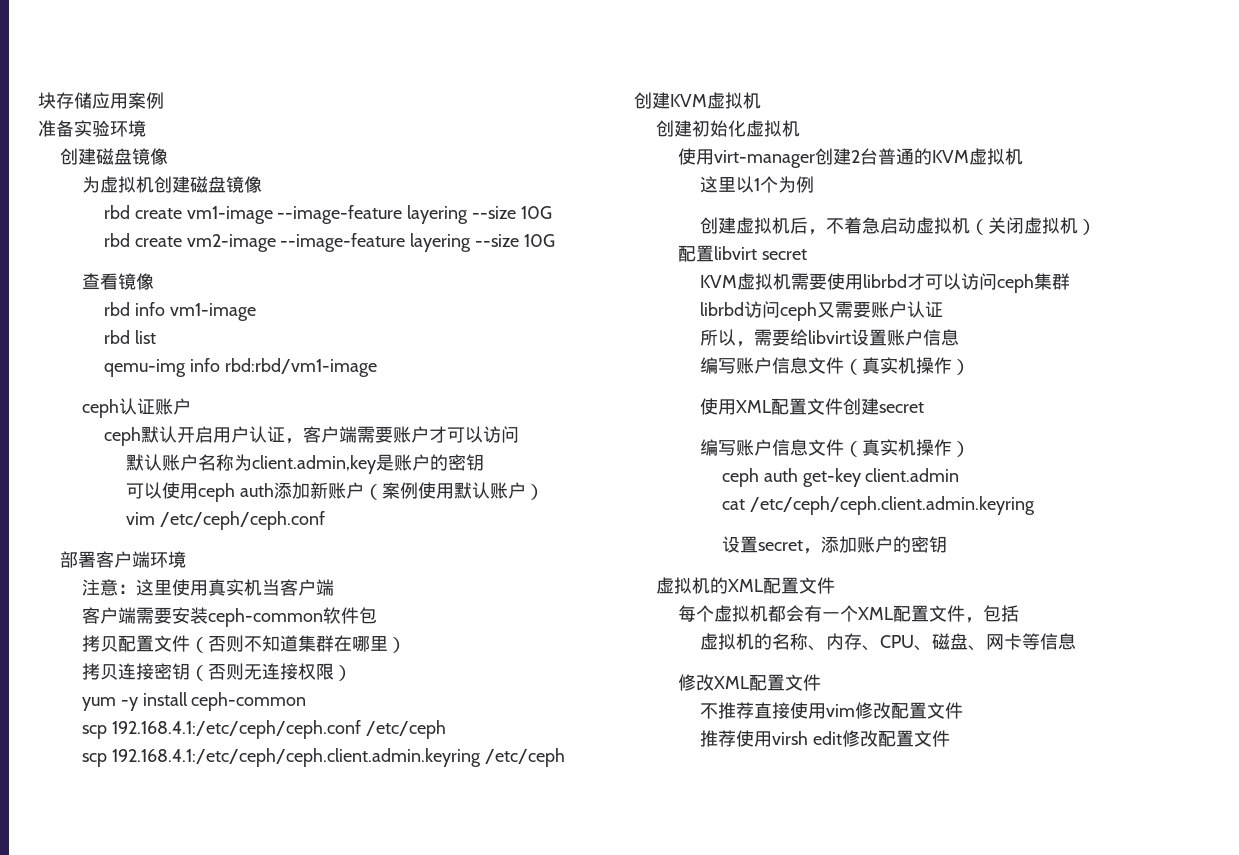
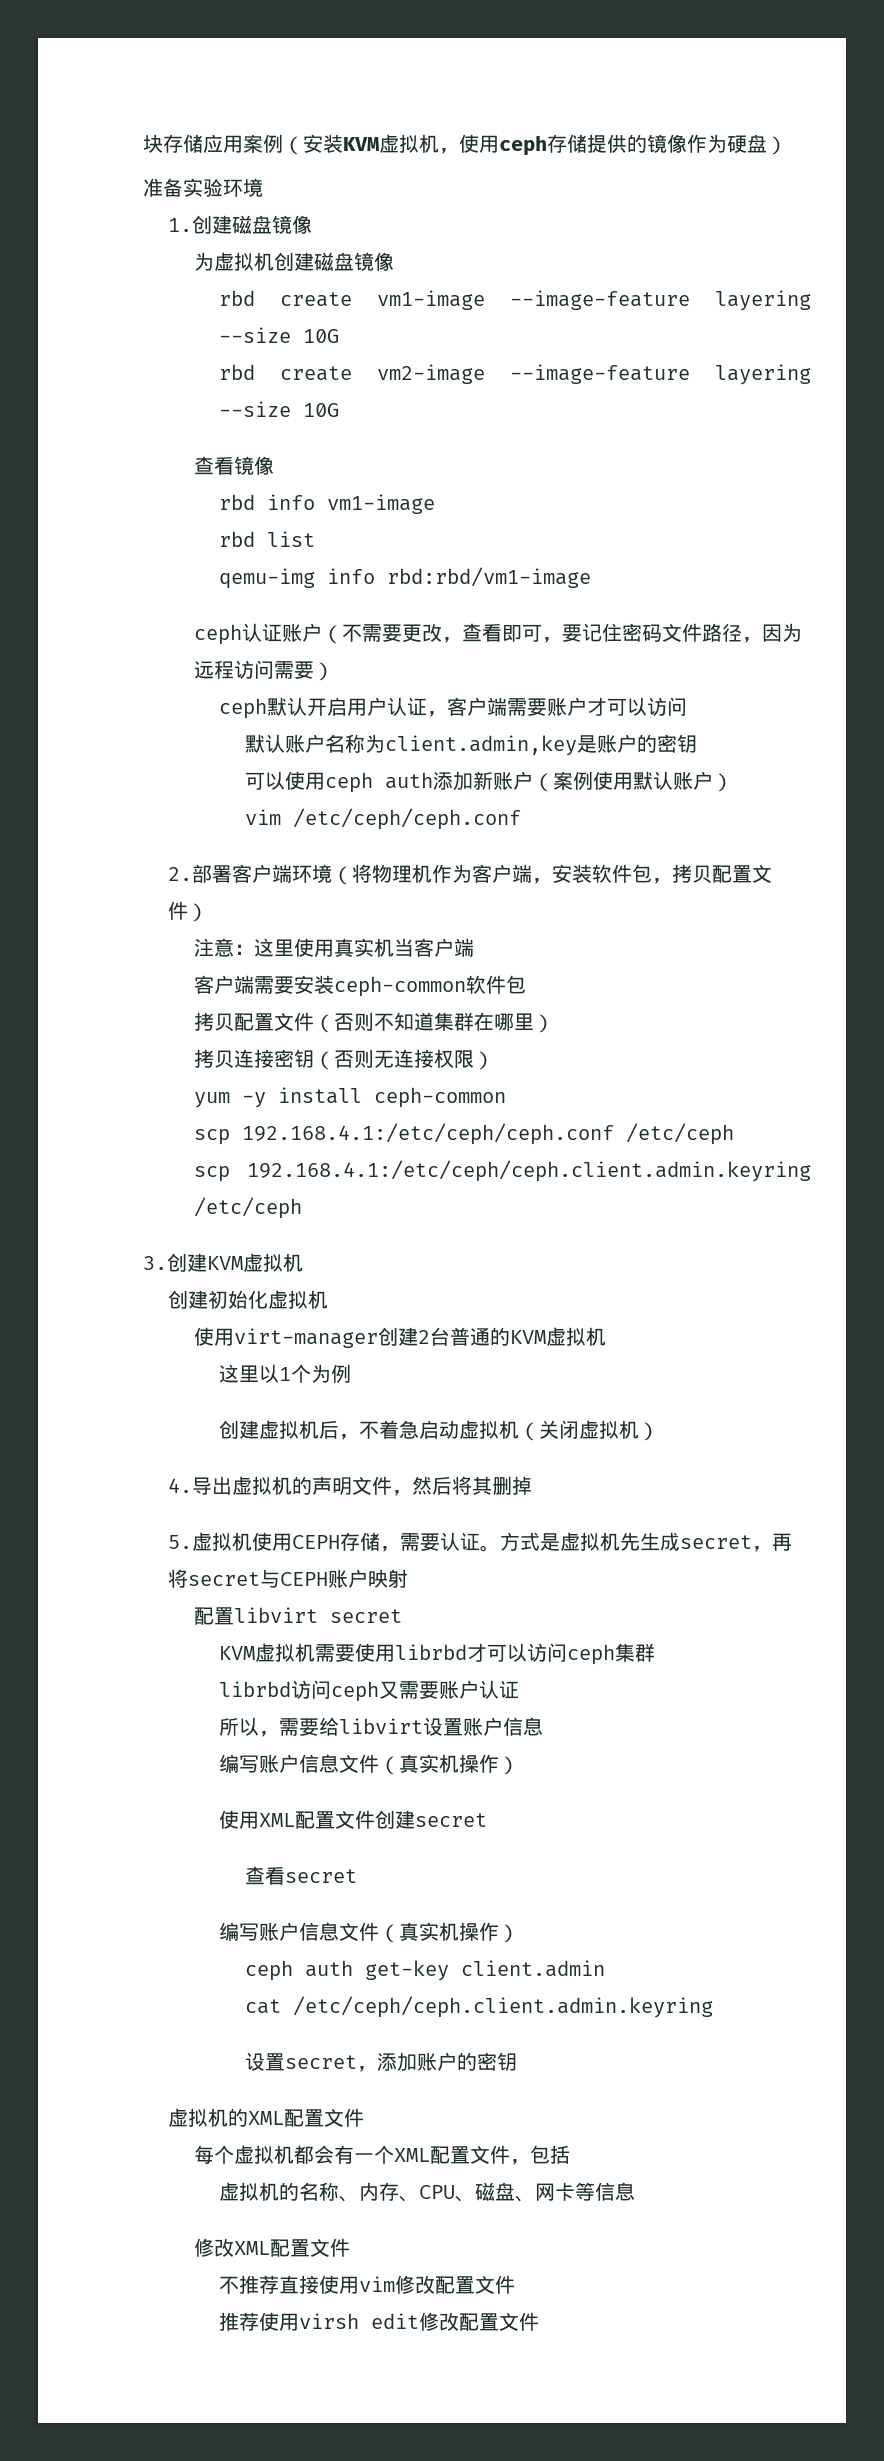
- 块存储应用案例
+ 块存储应用案例（安装KVM虚拟机，使用ceph存储提供的镜像作为硬盘）
  准备实验环境
- 创建磁盘镜像
+ 1.创建磁盘镜像
- ceph认证账户
+ ceph认证账户（不需要更改，查看即可，要记住密码文件路径，因为远程访问需要）
- 部署客户端环境
+ 2.部署客户端环境（将物理机作为客户端，安装软件包，拷贝配置文件）
- 创建KVM虚拟机
+ 3.创建KVM虚拟机
+ 4.导出虚拟机的声明文件，然后将其删掉
+ 5.虚拟机使用CEPH存储，需要认证。方式是虚拟机先生成secret，再将secret与CEPH账户映射
+ 查看secret

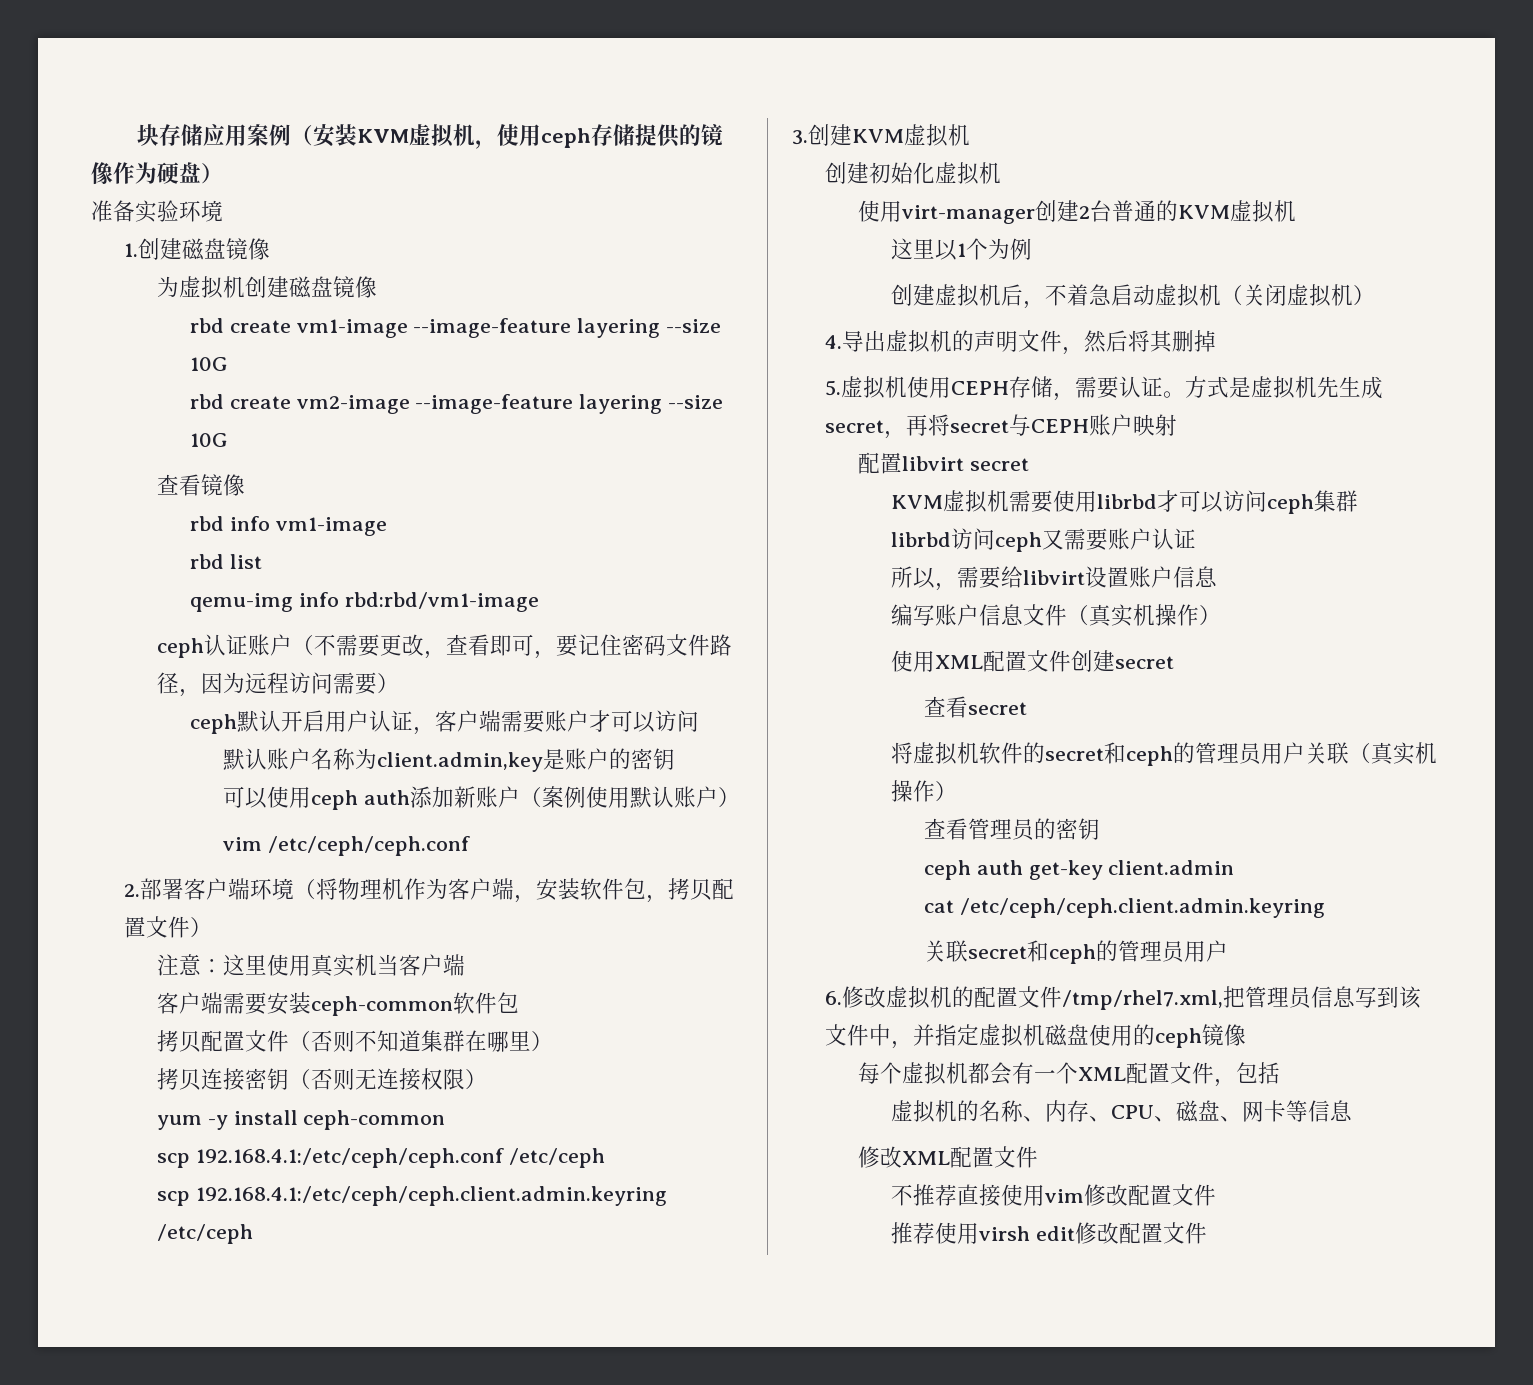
  查看secret
- 编写账户信息文件（真实机操作）
+ 将虚拟机软件的secret和ceph的管理员用户关联（真实机操作）
+ 查看管理员的密钥
- 设置secret，添加账户的密钥
- 虚拟机的XML配置文件
+ 关联secret和ceph的管理员用户
+ 6.修改虚拟机的配置文件/tmp/rhel7.xml,把管理员信息写到该文件中，并指定虚拟机磁盘使用的ceph镜像

